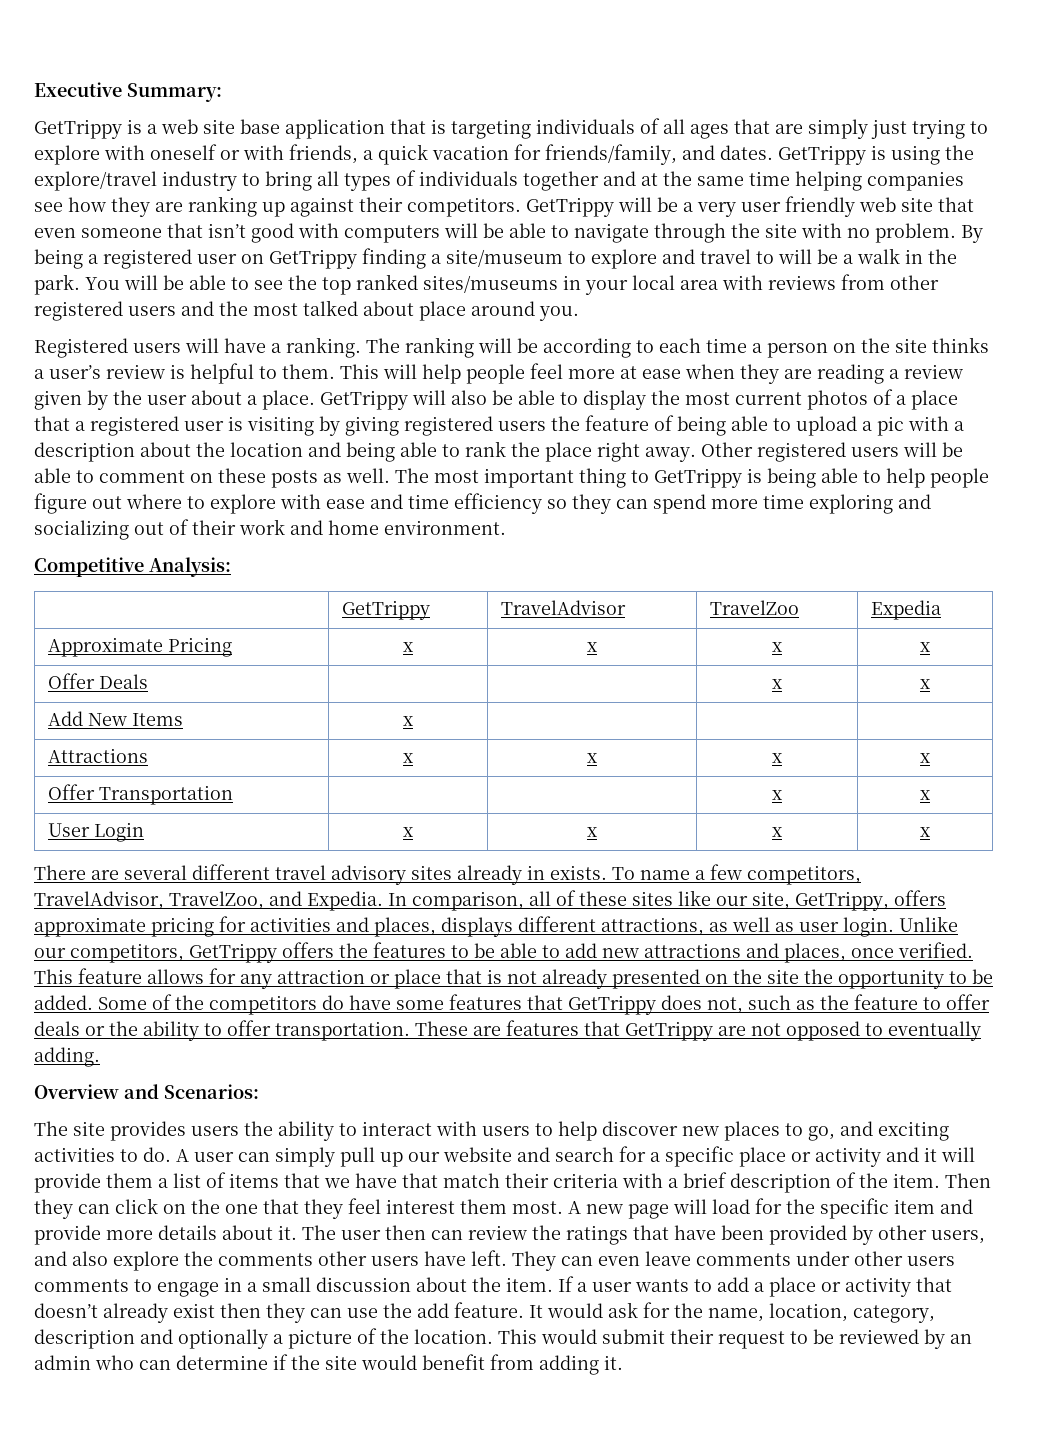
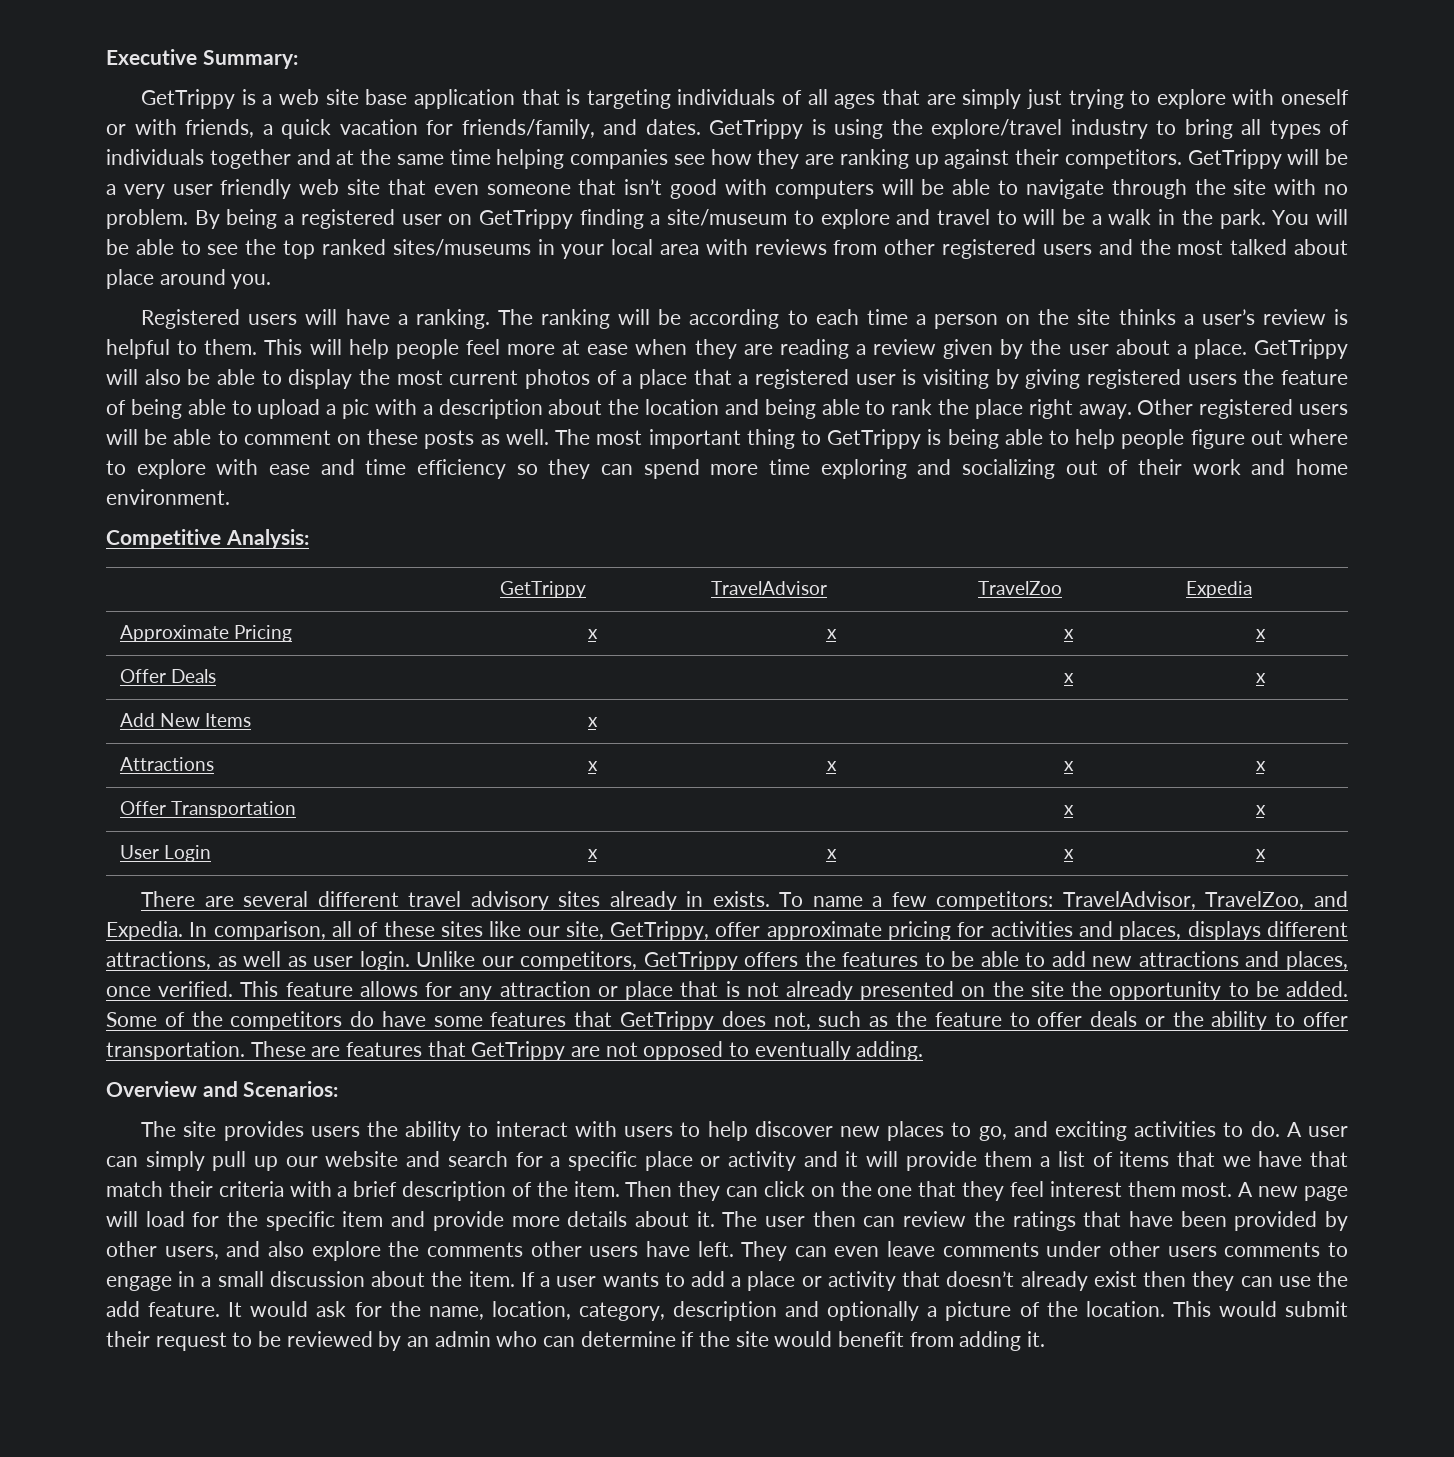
- To name a few competitors, TravelAdvisor, TravelZoo, and Expedia.
+ To name a few competitors: TravelAdvisor, TravelZoo, and Expedia.
- In comparison, all of these sites like our site, GetTrippy, offers approximate pricing for activities and places, displays different attractions, as well as user login.
+ In comparison, all of these sites like our site, GetTrippy, offer approximate pricing for activities and places, displays different attractions, as well as user login.

